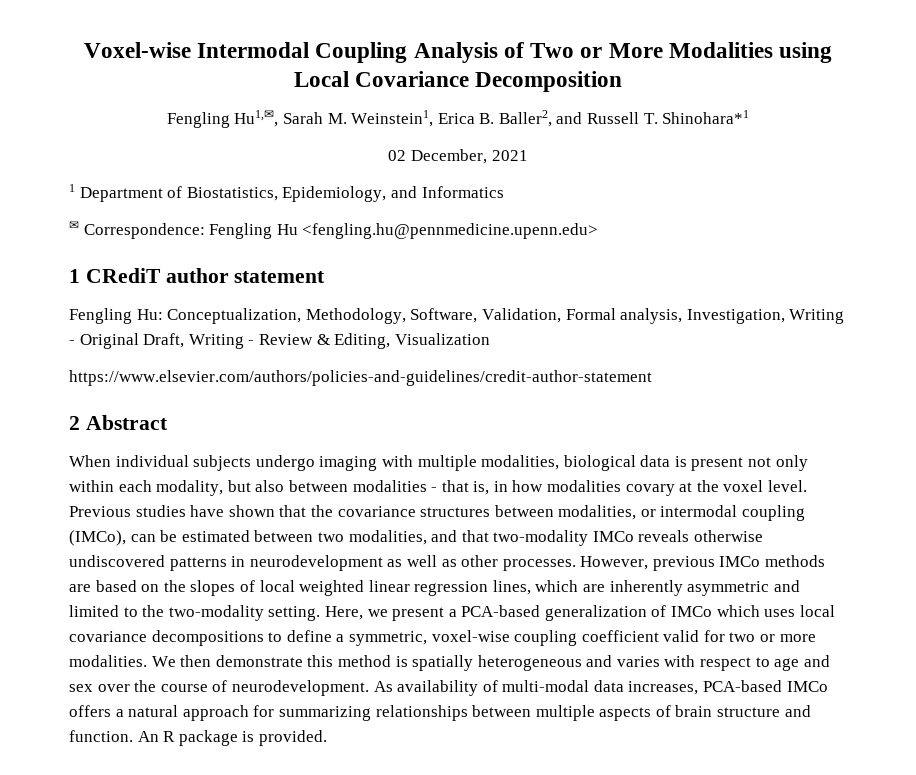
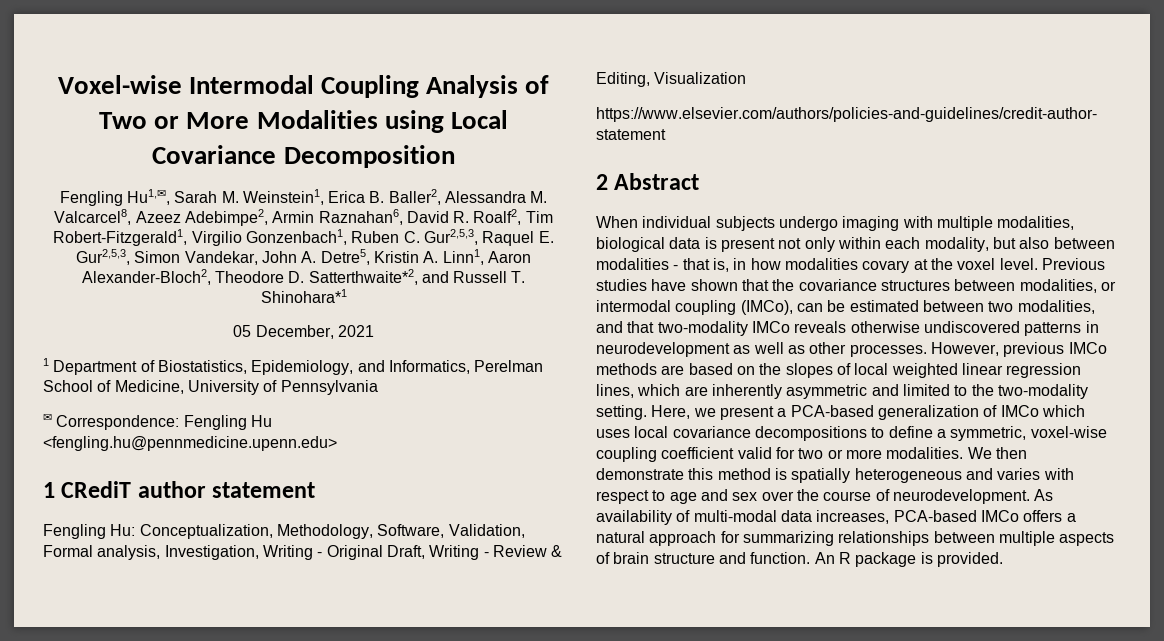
- Fengling Hu1,✉, Sarah M. Weinstein1, Erica B. Baller2, and Russell T. Shinohara*1
+ Fengling Hu1,✉, Sarah M. Weinstein1, Erica B. Baller2, Alessandra M. Valcarcel8, Azeez Adebimpe2, Armin Raznahan6, David R. Roalf2, Tim Robert-Fitzgerald1, Virgilio Gonzenbach1, Ruben C. Gur2,5,3, Raquel E. Gur2,5,3, Simon Vandekar, John A. Detre5, Kristin A. Linn1, Aaron Alexander-Bloch2, Theodore D. Satterthwaite*2, and Russell T. Shinohara*1
- 02 December, 2021
+ 05 December, 2021
- 1 Department of Biostatistics, Epidemiology, and Informatics
+ 1 Department of Biostatistics, Epidemiology, and Informatics, Perelman School of Medicine, University of Pennsylvania

